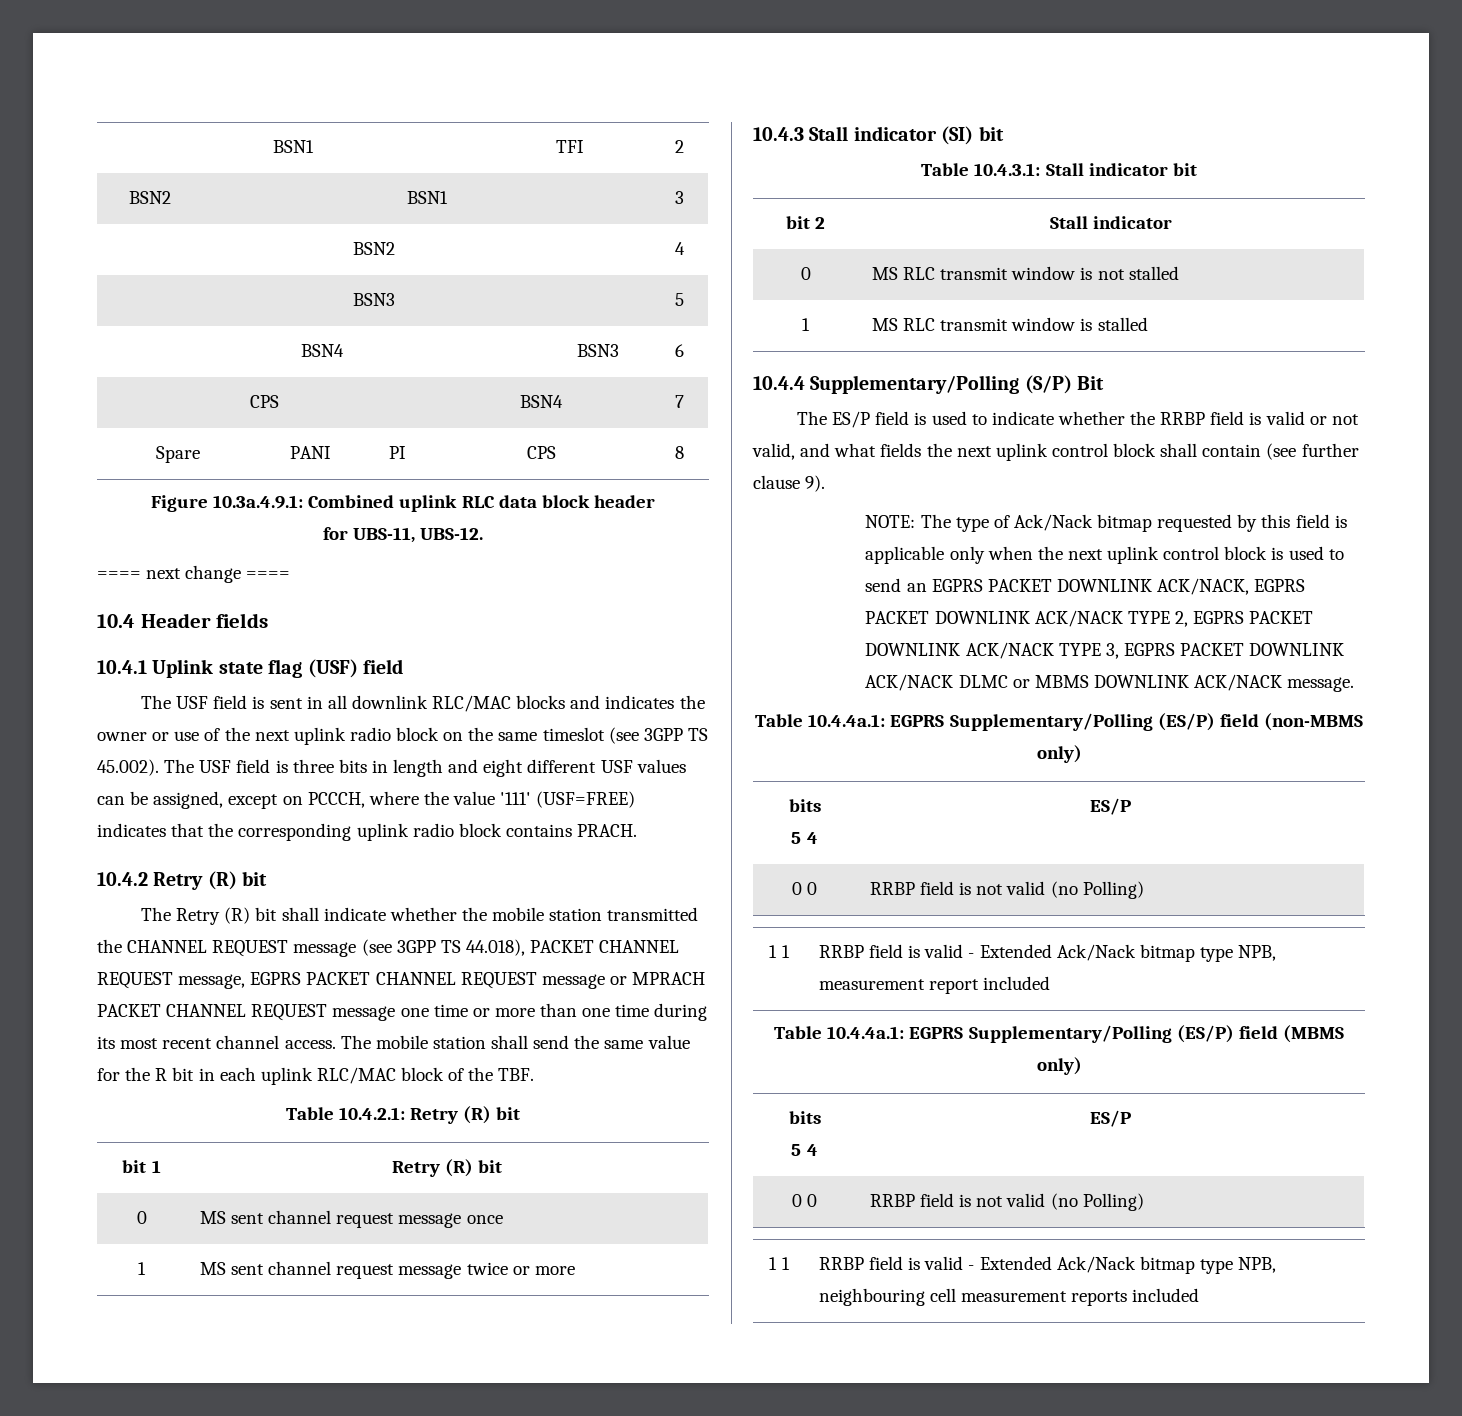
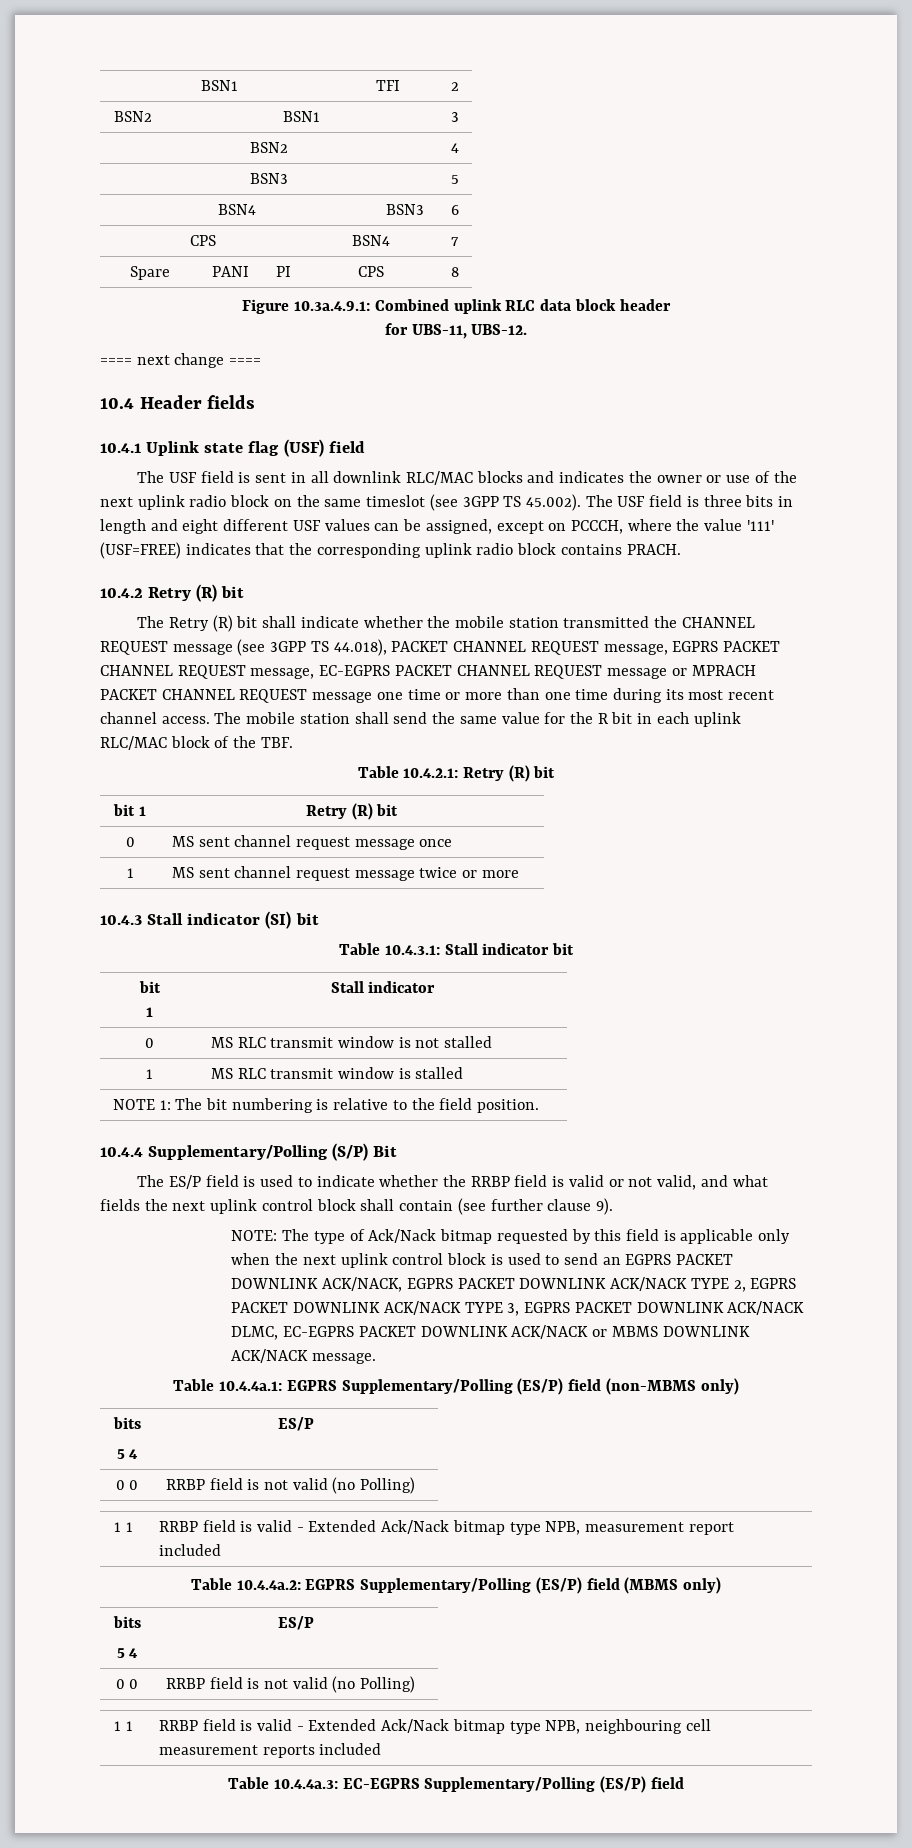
- The Retry (R) bit shall indicate whether the mobile station transmitted the CHANNEL REQUEST message (see 3GPP TS 44.018), PACKET CHANNEL REQUEST message, EGPRS PACKET CHANNEL REQUEST message or MPRACH PACKET CHANNEL REQUEST message one time or more than one time during its most recent channel access.
+ The Retry (R) bit shall indicate whether the mobile station transmitted the CHANNEL REQUEST message (see 3GPP TS 44.018), PACKET CHANNEL REQUEST message, EGPRS PACKET CHANNEL REQUEST message, EC-EGPRS PACKET CHANNEL REQUEST message or MPRACH PACKET CHANNEL REQUEST message one time or more than one time during its most recent channel access.
  Table 10.4.3.1: Stall indicator bit
- bit 2 | Stall indicator
+ bit
+ 1 | Stall indicator
+ NOTE 1: The bit numbering is relative to the field position.
- NOTE: The type of Ack/Nack bitmap requested by this field is applicable only when the next uplink control block is used to send an EGPRS PACKET DOWNLINK ACK/NACK, EGPRS PACKET DOWNLINK ACK/NACK TYPE 2, EGPRS PACKET DOWNLINK ACK/NACK TYPE 3, EGPRS PACKET DOWNLINK ACK/NACK DLMC or MBMS DOWNLINK ACK/NACK message.
+ NOTE: The type of Ack/Nack bitmap requested by this field is applicable only when the next uplink control block is used to send an EGPRS PACKET DOWNLINK ACK/NACK, EGPRS PACKET DOWNLINK ACK/NACK TYPE 2, EGPRS PACKET DOWNLINK ACK/NACK TYPE 3, EGPRS PACKET DOWNLINK ACK/NACK DLMC, EC-EGPRS PACKET DOWNLINK ACK/NACK or MBMS DOWNLINK ACK/NACK message.
- Table 10.4.4a.1: EGPRS Supplementary/Polling (ES/P) field (MBMS only)
+ Table 10.4.4a.2: EGPRS Supplementary/Polling (ES/P) field (MBMS only)
+ Table 10.4.4a.3: EC-EGPRS Supplementary/Polling (ES/P) field

